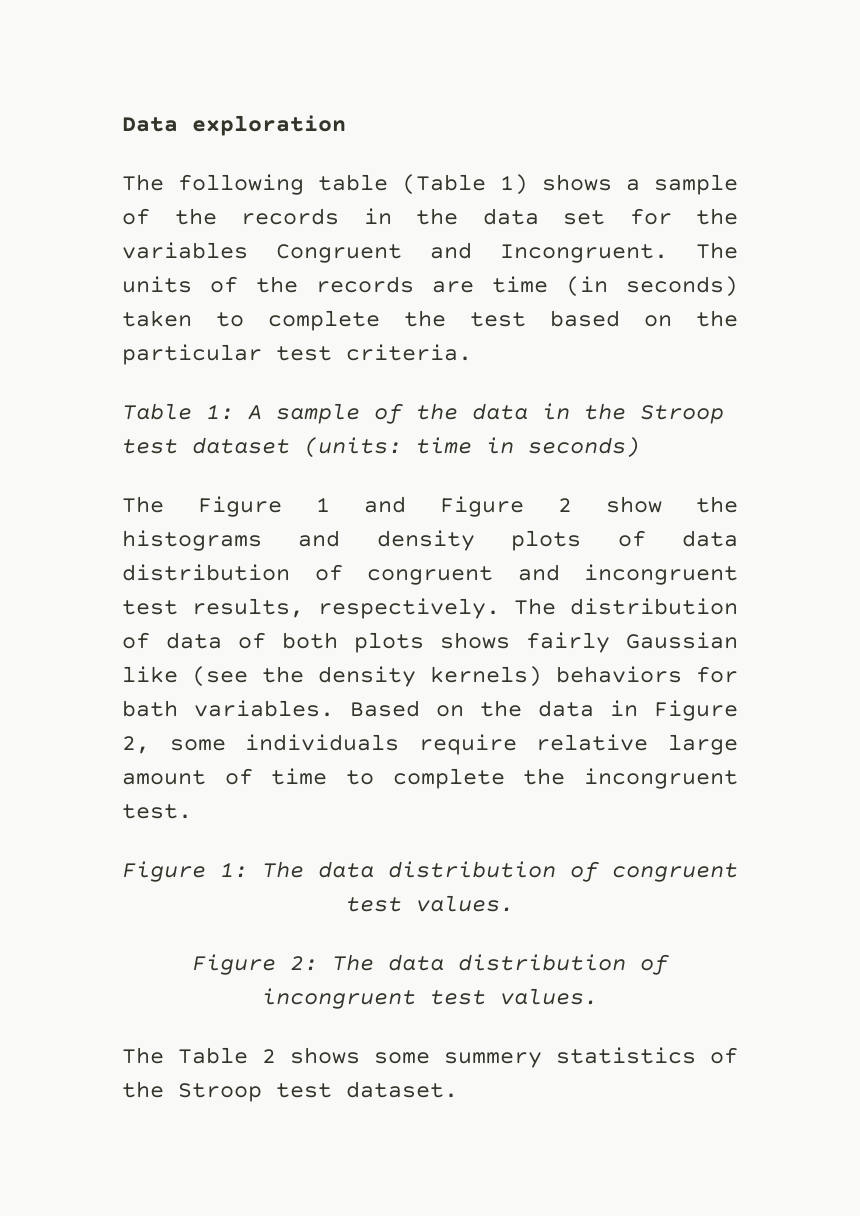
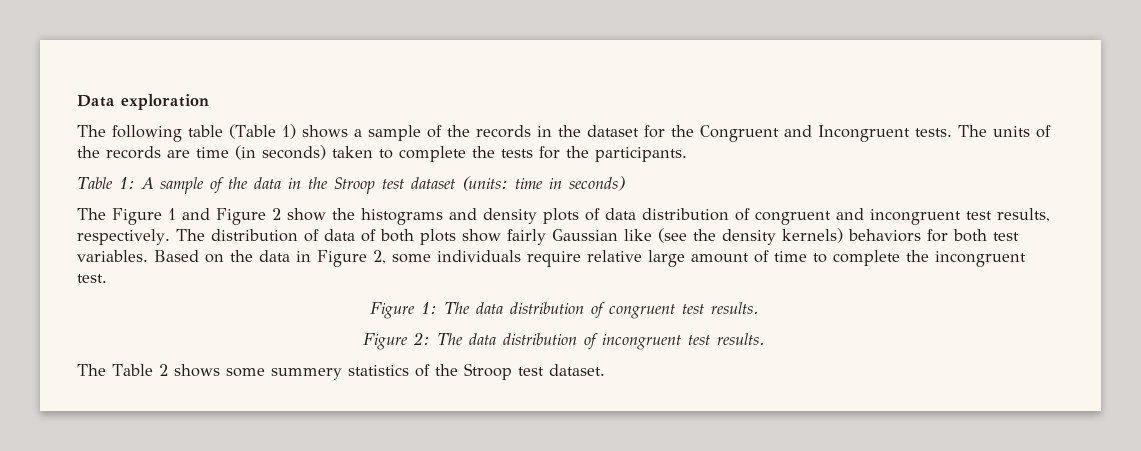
- The following table (Table 1) shows a sample of the records in the data set for the variables Congruent and Incongruent.
+ The following table (Table 1) shows a sample of the records in the dataset for the Congruent and Incongruent tests.
- The units of the records are time (in seconds) taken to complete the test based on the particular test criteria.
+ The units of the records are time (in seconds) taken to complete the tests for the participants.
- The distribution of data of both plots shows fairly Gaussian like (see the density kernels) behaviors for bath variables.
+ The distribution of data of both plots show fairly Gaussian like (see the density kernels) behaviors for both test variables.
- Figure 1: The data distribution of congruent test values.
+ Figure 1: The data distribution of congruent test results.
- Figure 2: The data distribution of incongruent test values.
+ Figure 2: The data distribution of incongruent test results.

